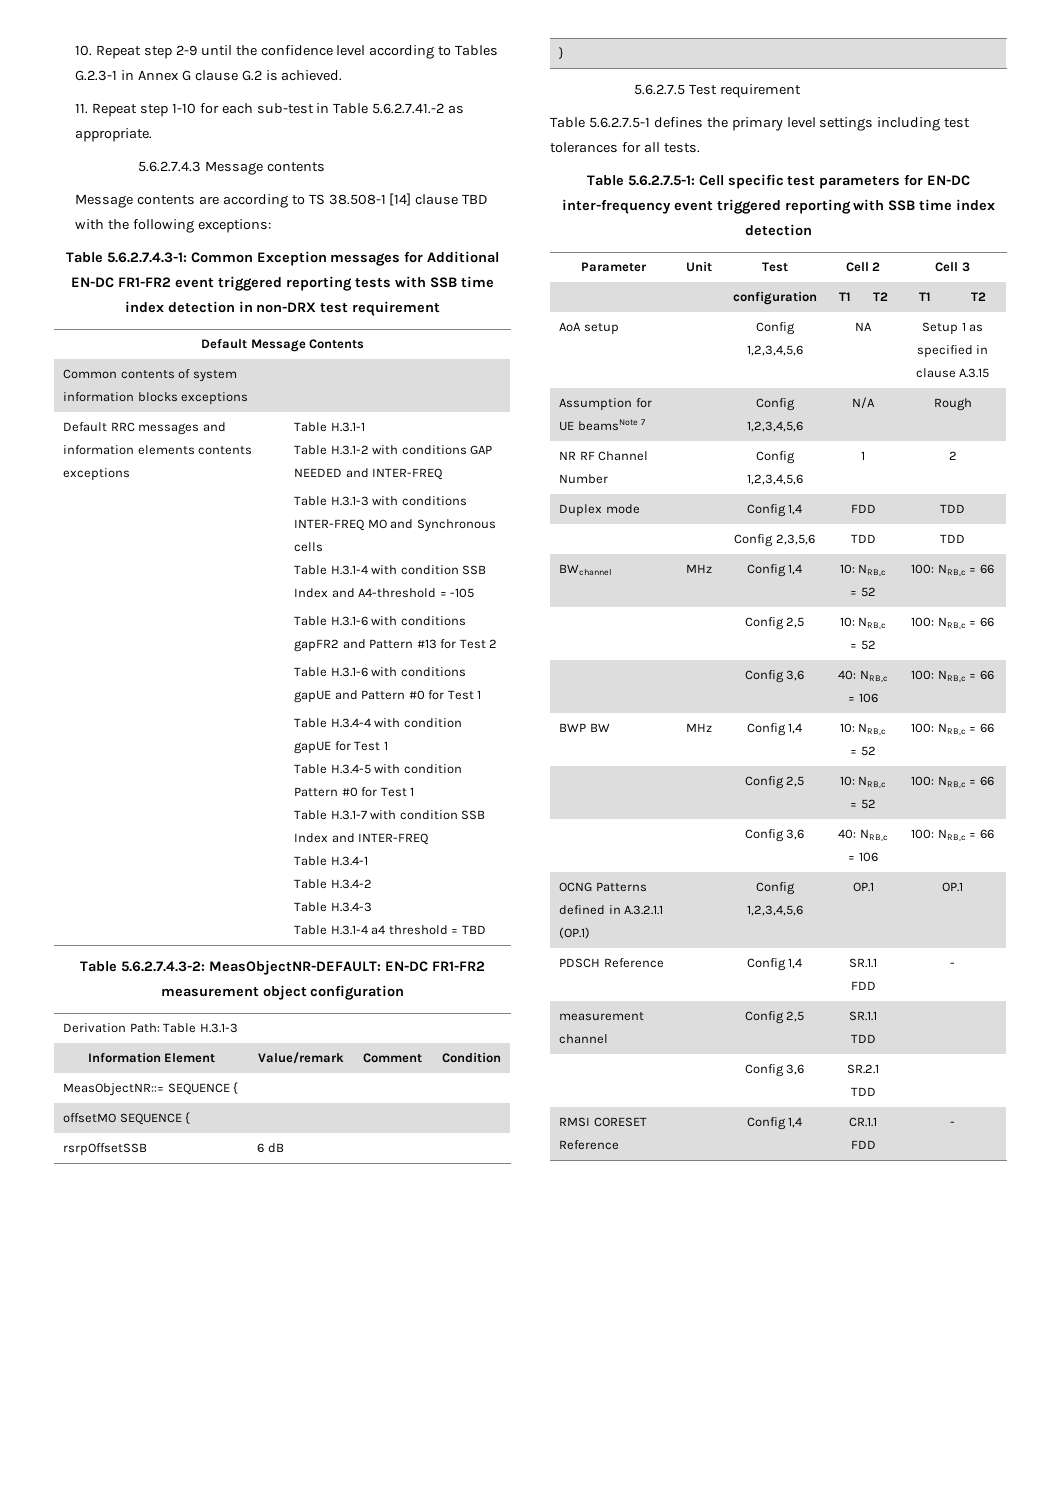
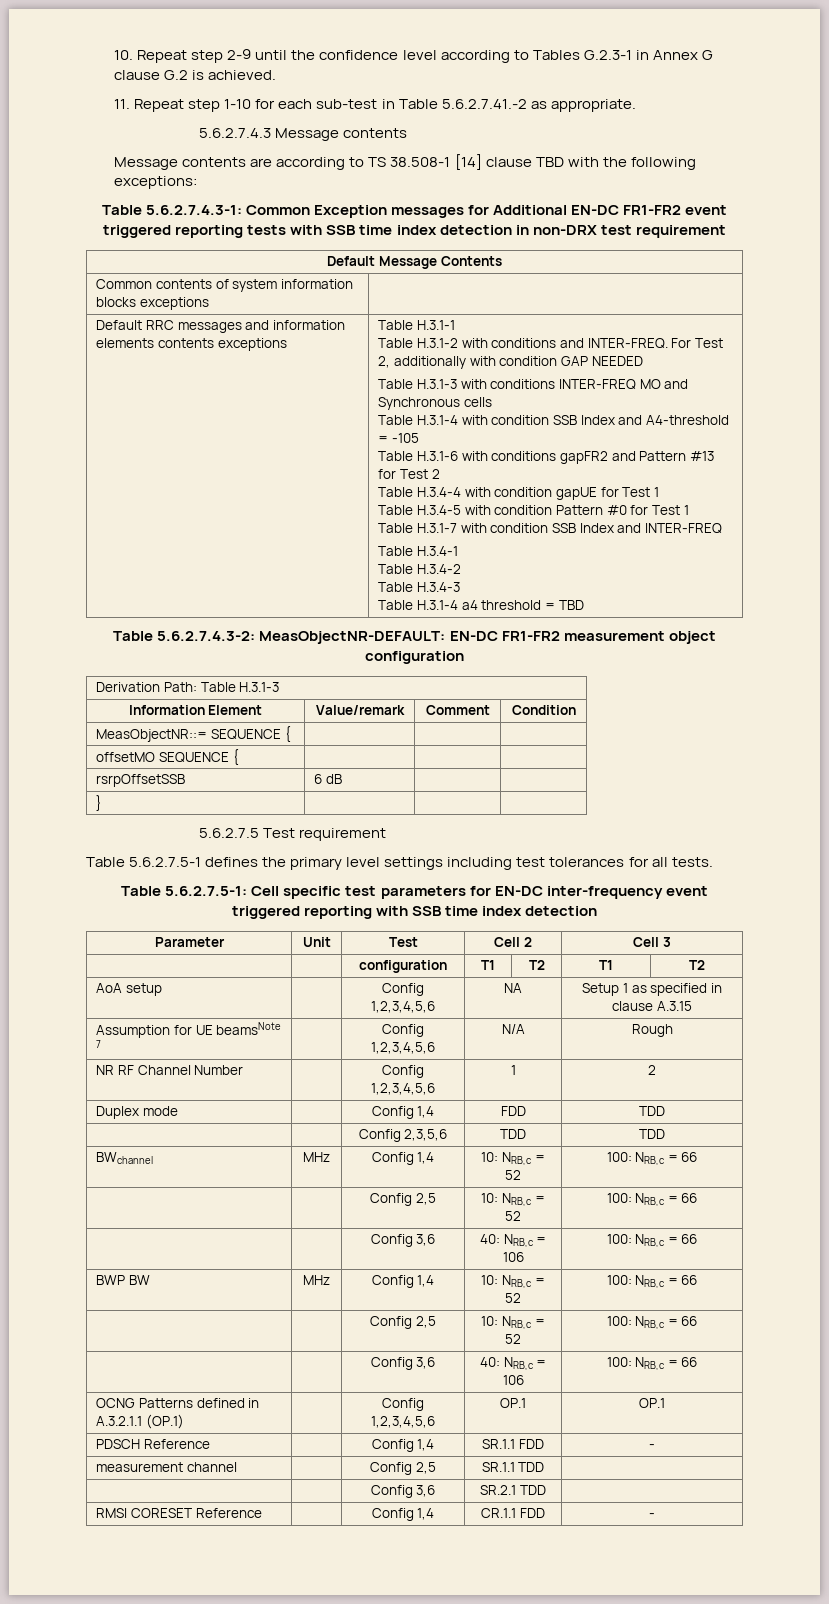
- Table H.3.1-2 with conditions GAP NEEDED and INTER-FREQ
+ Table H.3.1-2 with conditions and INTER-FREQ. For Test 2, additionally with condition GAP NEEDED
- Table H.3.1-6 with conditions gapUE and Pattern #0 for Test 1

